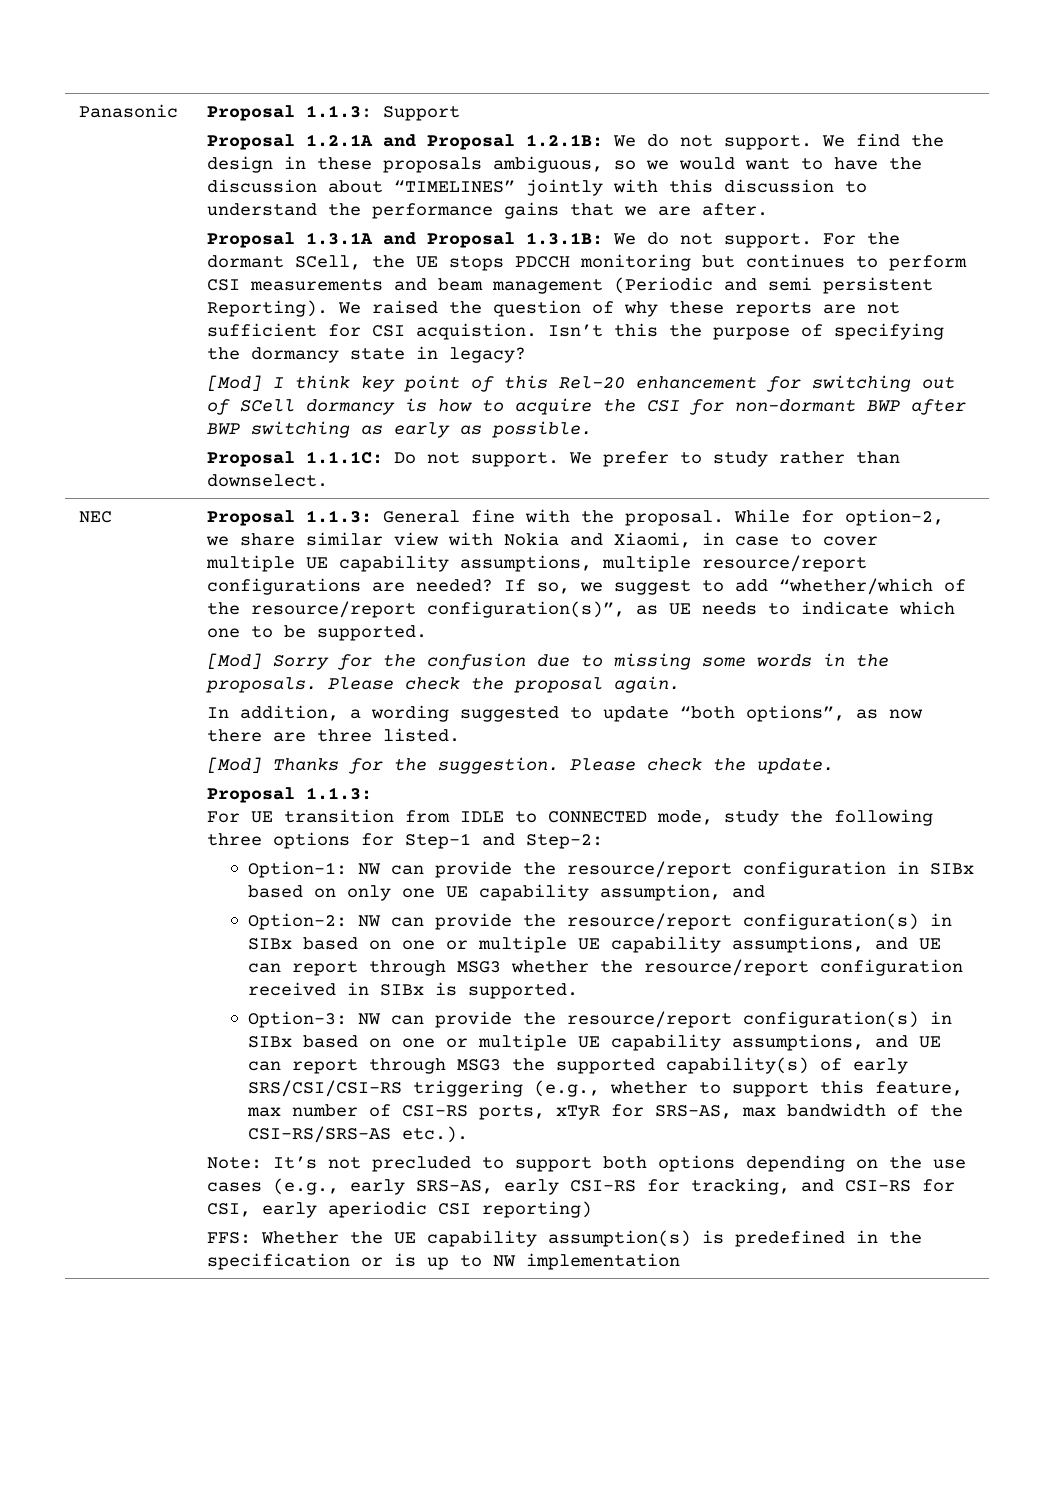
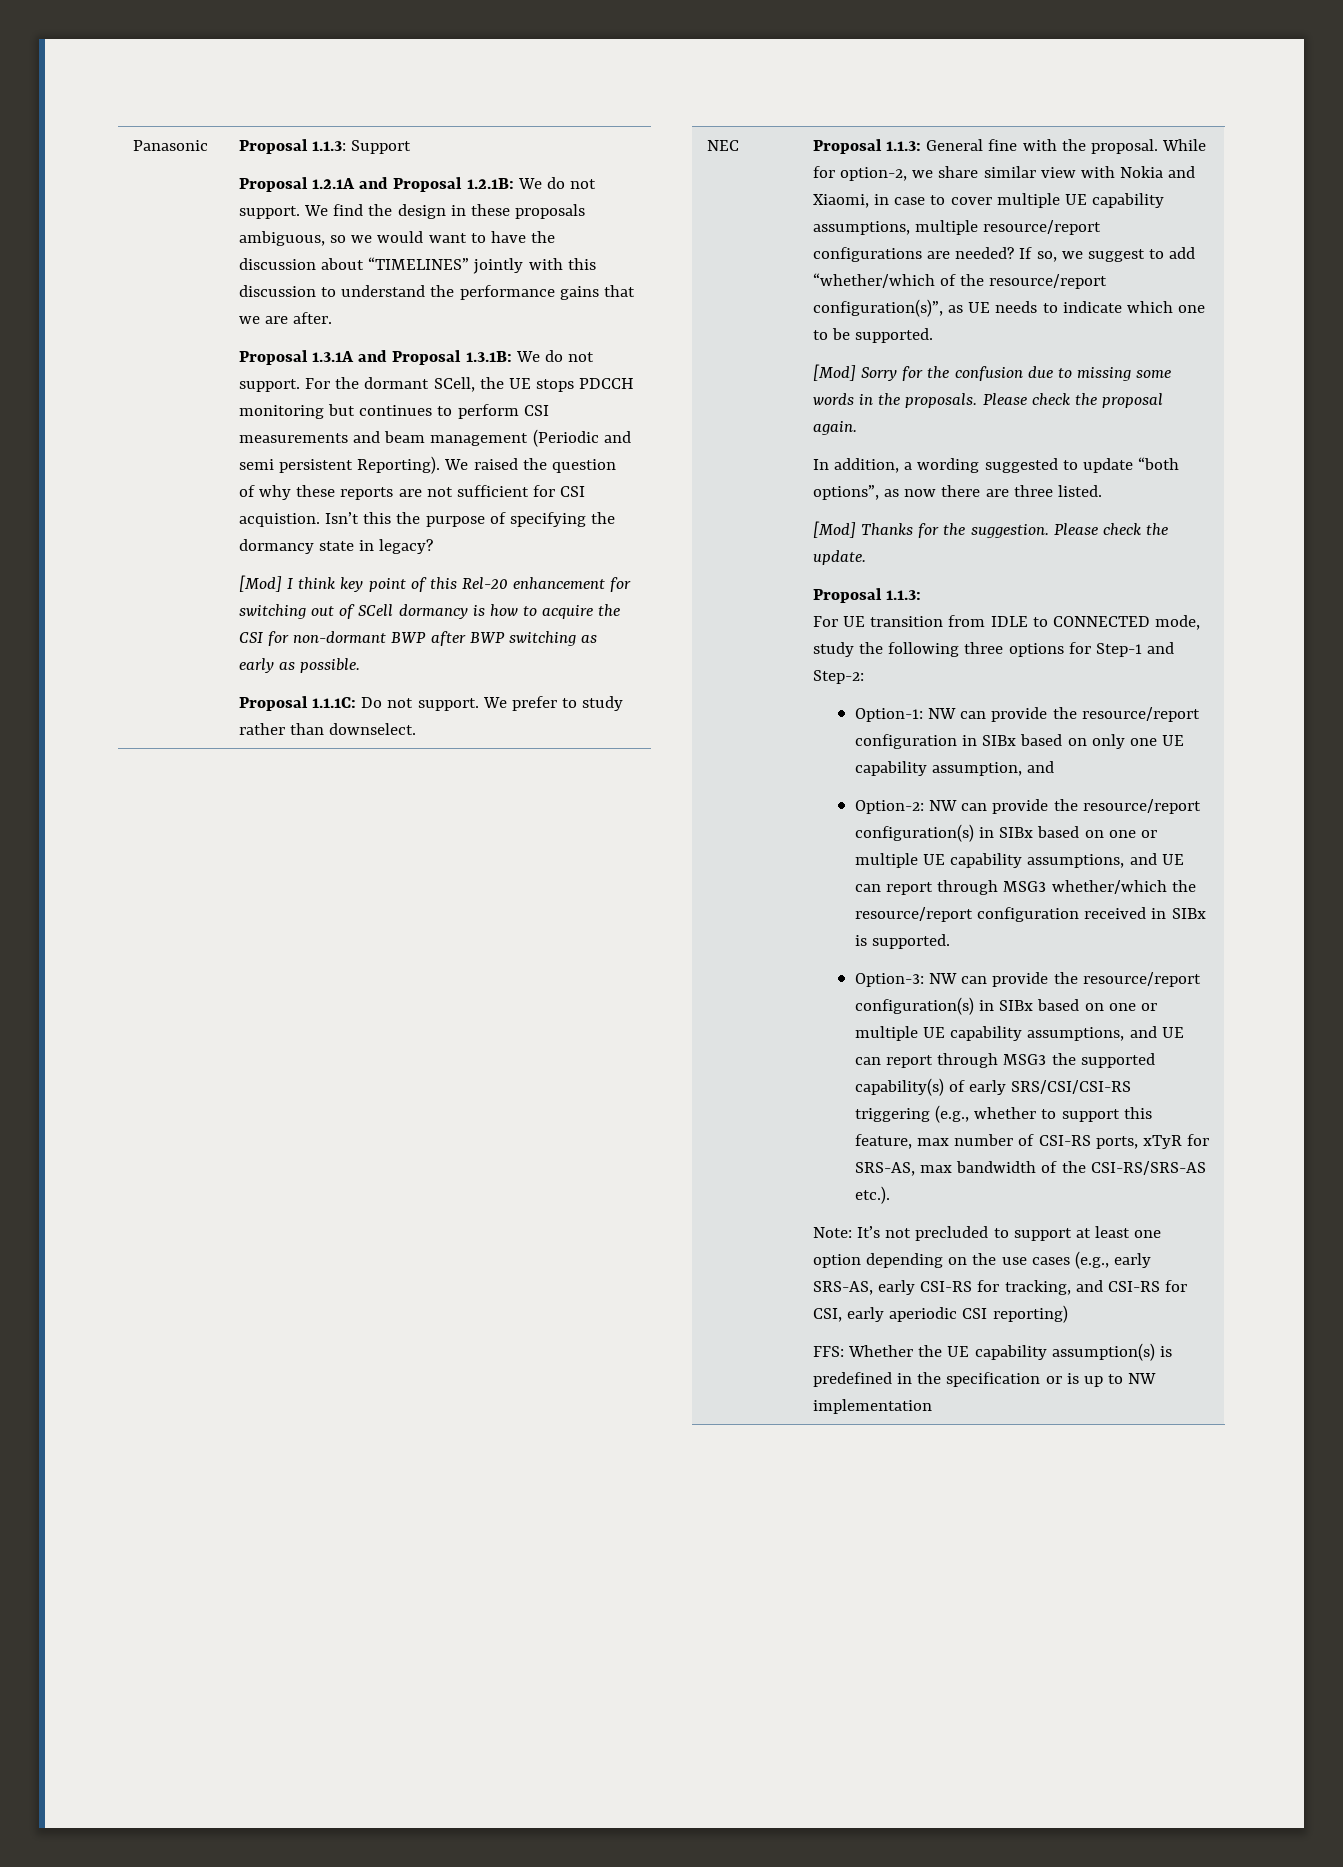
- Option-2: NW can provide the resource/report configuration(s) in SIBx based on one or multiple UE capability assumptions, and UE can report through MSG3 whether the resource/report configuration received in SIBx is supported.
+ Option-2: NW can provide the resource/report configuration(s) in SIBx based on one or multiple UE capability assumptions, and UE can report through MSG3 whether/which the resource/report configuration received in SIBx is supported.
- Note: It’s not precluded to support both options depending on the use cases (e.g., early SRS-AS, early CSI-RS for tracking, and CSI-RS for CSI, early aperiodic CSI reporting)
+ Note: It’s not precluded to support at least one option depending on the use cases (e.g., early SRS-AS, early CSI-RS for tracking, and CSI-RS for CSI, early aperiodic CSI reporting)

